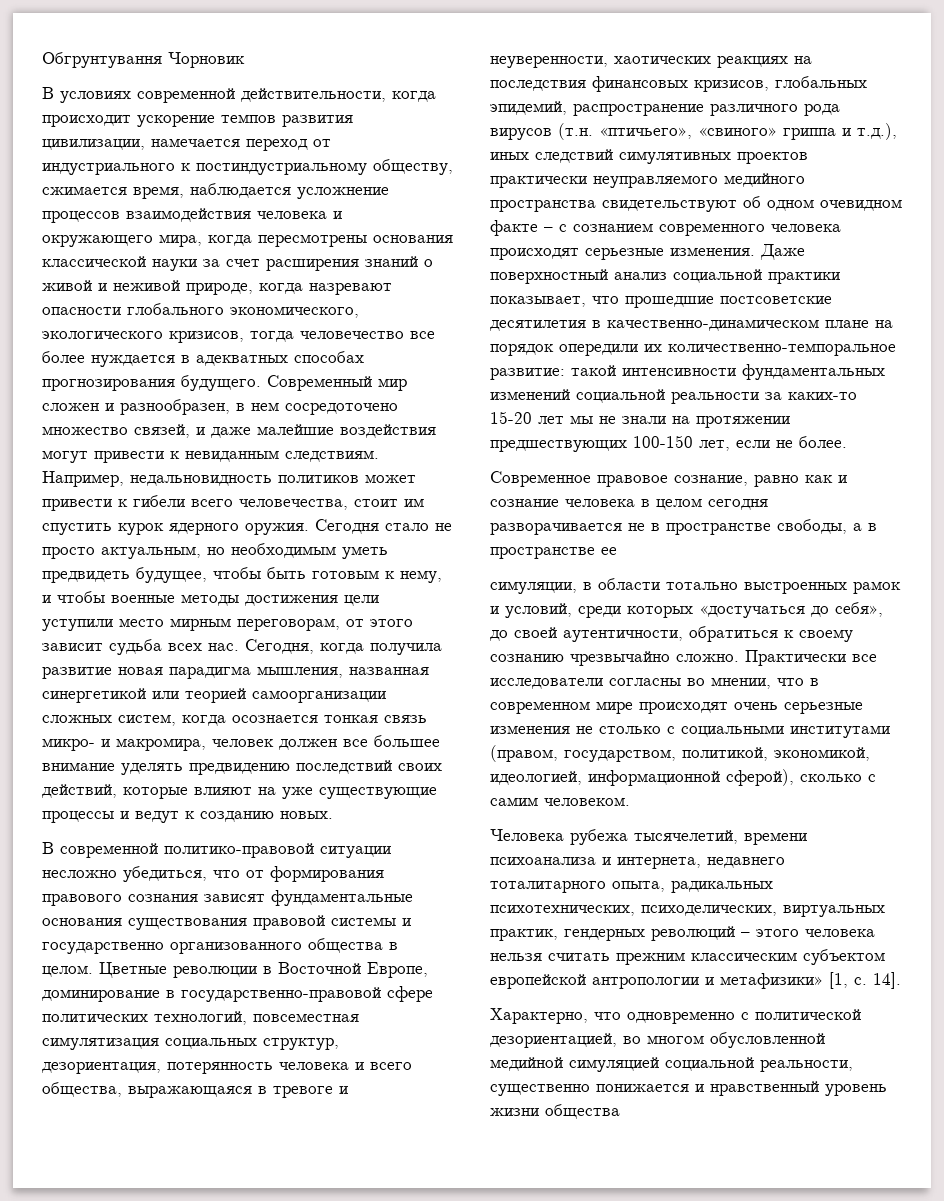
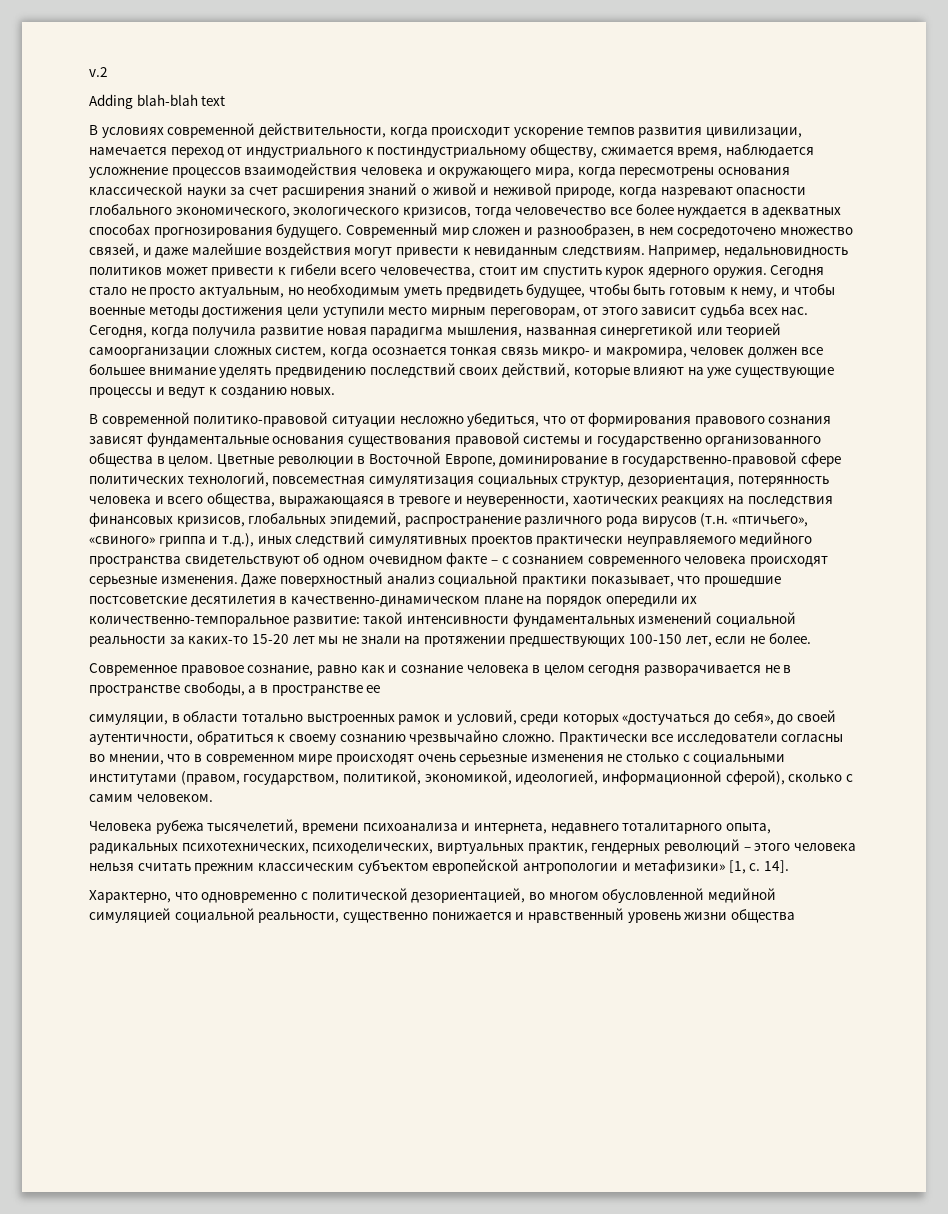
- Обгрунтування Чорновик
+ v.2
+ Adding blah-blah text

